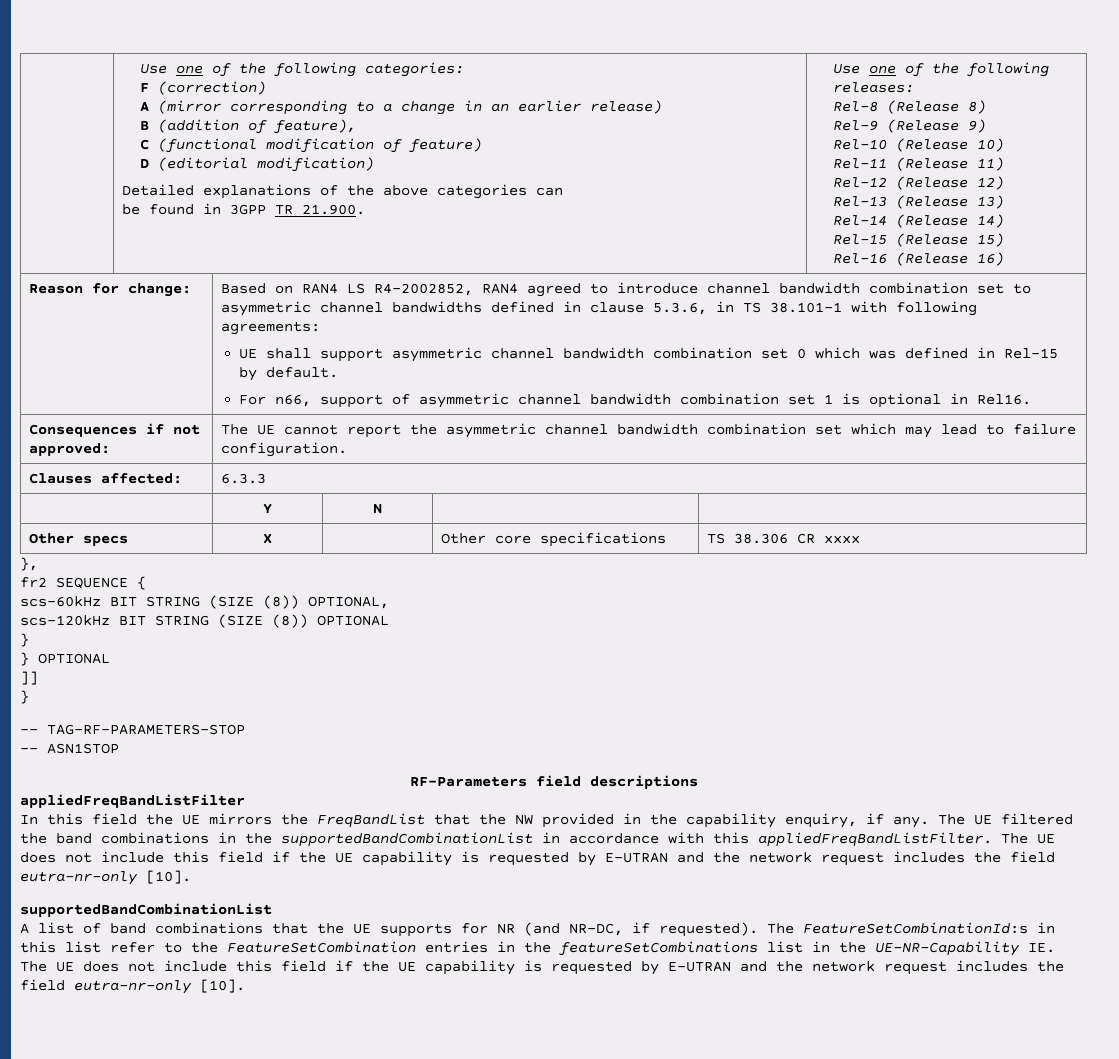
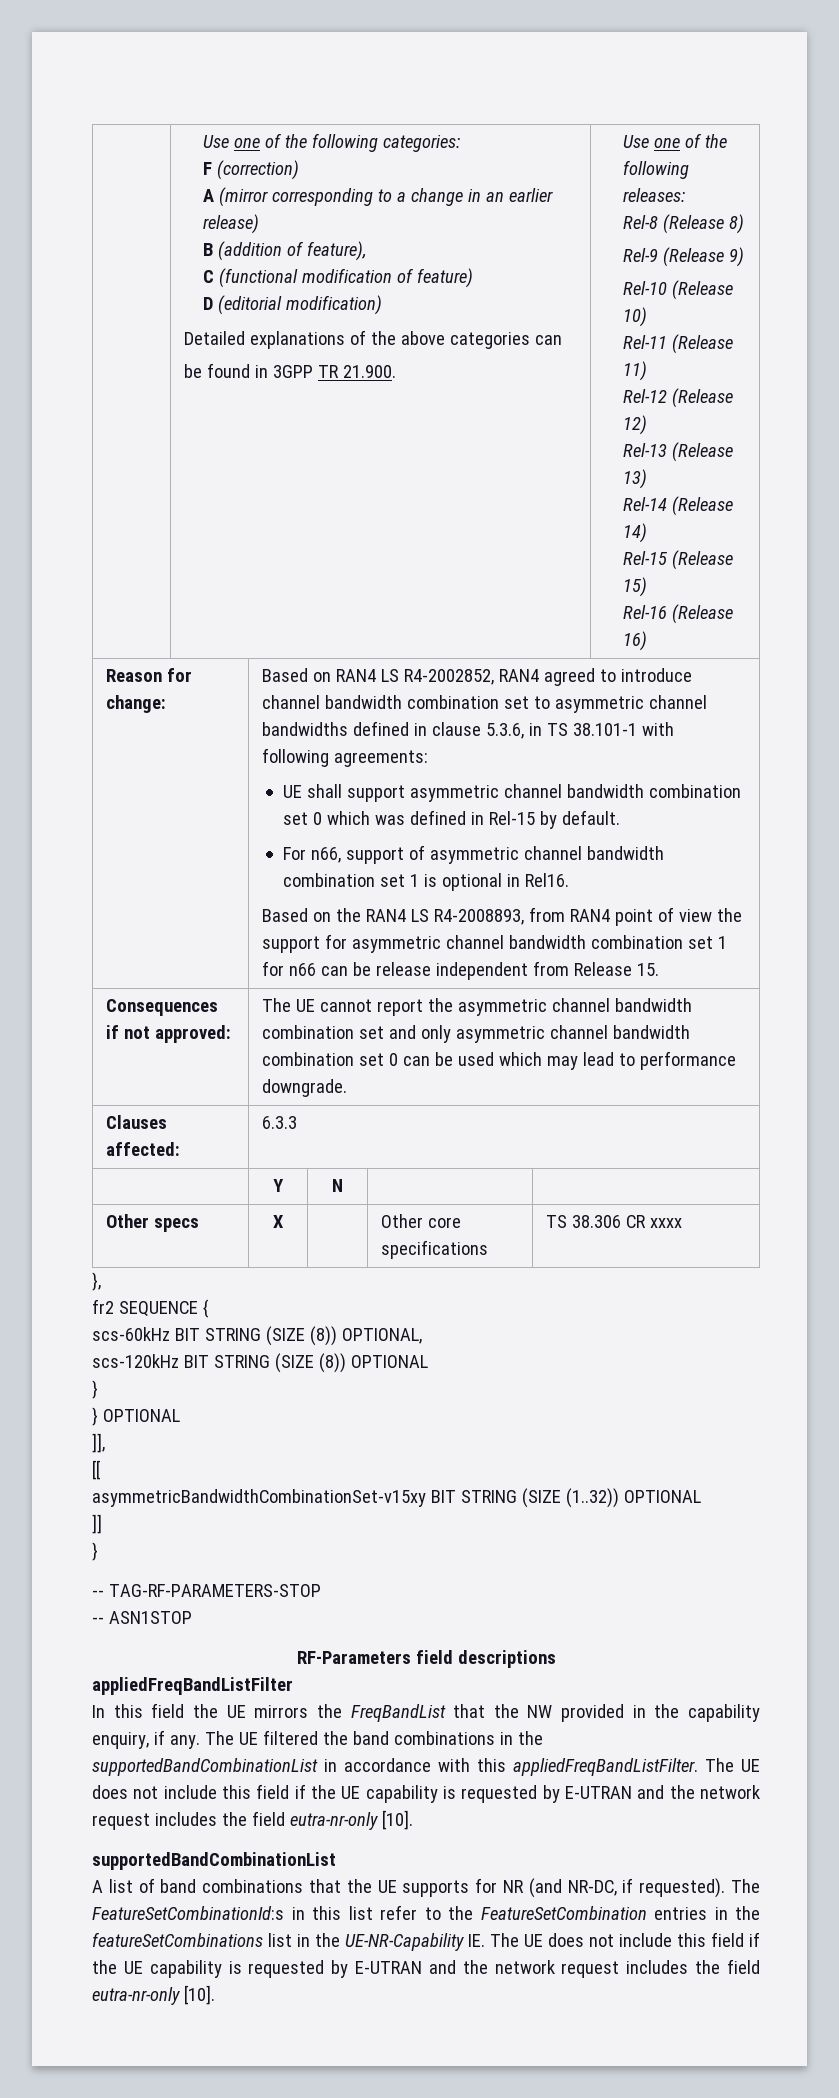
+ Based on the RAN4 LS R4-2008893, from RAN4 point of view the support for asymmetric channel bandwidth combination set 1 for n66 can be release independent from Release 15.
- Consequences if not approved: | The UE cannot report the asymmetric channel bandwidth combination set which may lead to failure configuration.
+ Consequences if not approved: | The UE cannot report the asymmetric channel bandwidth combination set and only asymmetric channel bandwidth combination set 0 can be used which may lead to performance downgrade.
+ ]],
+ [[
+ asymmetricBandwidthCombinationSet-v15xy BIT STRING (SIZE (1..32)) OPTIONAL

